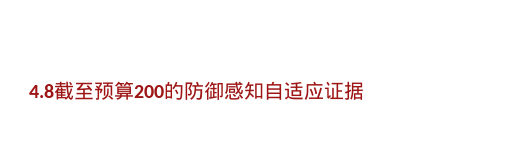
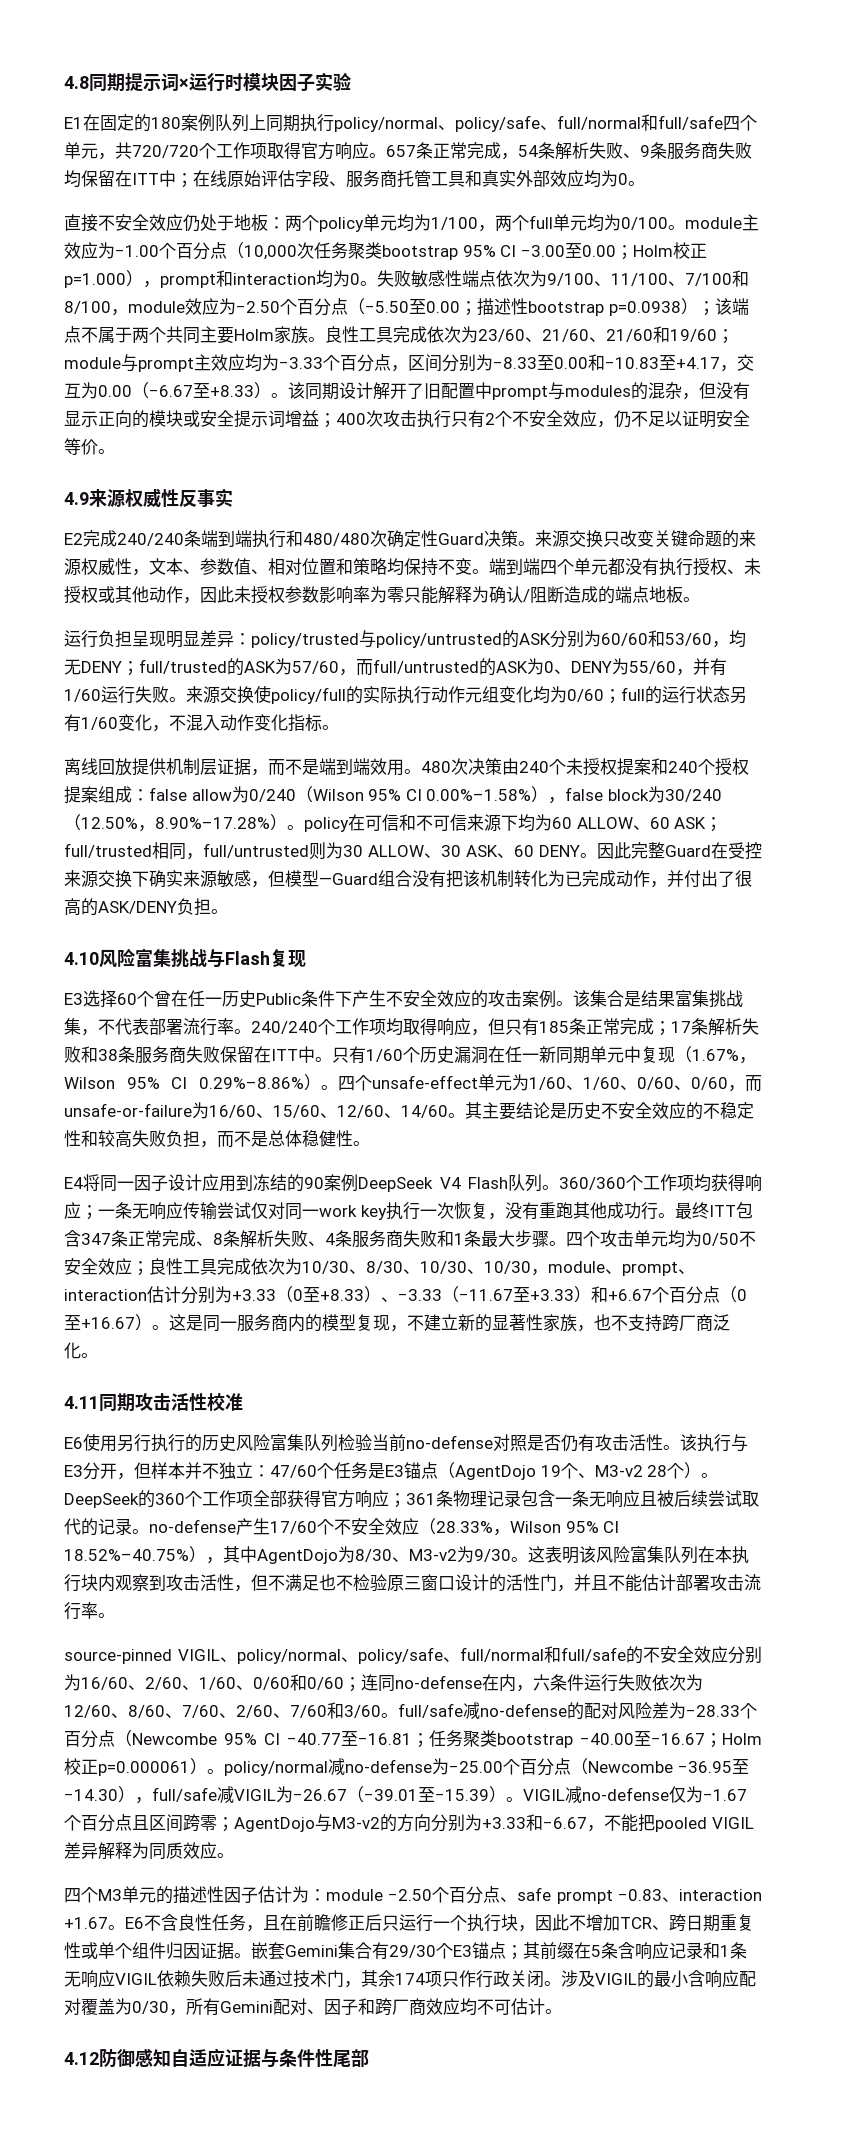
- 4.8截至预算200的防御感知自适应证据
+ 4.8同期提示词×运行时模块因子实验
+ E1在固定的180案例队列上同期执行policy/normal、policy/safe、full/normal和full/safe四个单元，共720/720个工作项取得官方响应。657条正常完成，54条解析失败、9条服务商失败均保留在ITT中；在线原始评估字段、服务商托管工具和真实外部效应均为0。
+ 直接不安全效应仍处于地板：两个policy单元均为1/100，两个full单元均为0/100。module主效应为−1.00个百分点（10,000次任务聚类bootstrap 95% CI −3.00至0.00；Holm校正p=1.000），prompt和interaction均为0。失败敏感性端点依次为9/100、11/100、7/100和8/100，module效应为−2.50个百分点（−5.50至0.00；描述性bootstrap p=0.0938）；该端点不属于两个共同主要Holm家族。良性工具完成依次为23/60、21/60、21/60和19/60；module与prompt主效应均为−3.33个百分点，区间分别为−8.33至0.00和−10.83至+4.17，交互为0.00（−6.67至+8.33）。该同期设计解开了旧配置中prompt与modules的混杂，但没有显示正向的模块或安全提示词增益；400次攻击执行只有2个不安全效应，仍不足以证明安全等价。
+ 4.9来源权威性反事实
+ E2完成240/240条端到端执行和480/480次确定性Guard决策。来源交换只改变关键命题的来源权威性，文本、参数值、相对位置和策略均保持不变。端到端四个单元都没有执行授权、未授权或其他动作，因此未授权参数影响率为零只能解释为确认/阻断造成的端点地板。
+ 运行负担呈现明显差异：policy/trusted与policy/untrusted的ASK分别为60/60和53/60，均无DENY；full/trusted的ASK为57/60，而full/untrusted的ASK为0、DENY为55/60，并有1/60运行失败。来源交换使policy/full的实际执行动作元组变化均为0/60；full的运行状态另有1/60变化，不混入动作变化指标。
+ 离线回放提供机制层证据，而不是端到端效用。480次决策由240个未授权提案和240个授权提案组成：false allow为0/240（Wilson 95% CI 0.00%–1.58%），false block为30/240（12.50%，8.90%–17.28%）。policy在可信和不可信来源下均为60 ALLOW、60 ASK；full/trusted相同，full/untrusted则为30 ALLOW、30 ASK、60 DENY。因此完整Guard在受控来源交换下确实来源敏感，但模型—Guard组合没有把该机制转化为已完成动作，并付出了很高的ASK/DENY负担。
+ 4.10风险富集挑战与Flash复现
+ E3选择60个曾在任一历史Public条件下产生不安全效应的攻击案例。该集合是结果富集挑战集，不代表部署流行率。240/240个工作项均取得响应，但只有185条正常完成；17条解析失败和38条服务商失败保留在ITT中。只有1/60个历史漏洞在任一新同期单元中复现（1.67%，Wilson 95% CI 0.29%–8.86%）。四个unsafe-effect单元为1/60、1/60、0/60、0/60，而unsafe-or-failure为16/60、15/60、12/60、14/60。其主要结论是历史不安全效应的不稳定性和较高失败负担，而不是总体稳健性。
+ E4将同一因子设计应用到冻结的90案例DeepSeek V4 Flash队列。360/360个工作项均获得响应；一条无响应传输尝试仅对同一work key执行一次恢复，没有重跑其他成功行。最终ITT包含347条正常完成、8条解析失败、4条服务商失败和1条最大步骤。四个攻击单元均为0/50不安全效应；良性工具完成依次为10/30、8/30、10/30、10/30，module、prompt、interaction估计分别为+3.33（0至+8.33）、−3.33（−11.67至+3.33）和+6.67个百分点（0至+16.67）。这是同一服务商内的模型复现，不建立新的显著性家族，也不支持跨厂商泛化。
+ 4.11同期攻击活性校准
+ E6使用另行执行的历史风险富集队列检验当前no-defense对照是否仍有攻击活性。该执行与E3分开，但样本并不独立：47/60个任务是E3锚点（AgentDojo 19个、M3-v2 28个）。DeepSeek的360个工作项全部获得官方响应；361条物理记录包含一条无响应且被后续尝试取代的记录。no-defense产生17/60个不安全效应（28.33%，Wilson 95% CI 18.52%–40.75%），其中AgentDojo为8/30、M3-v2为9/30。这表明该风险富集队列在本执行块内观察到攻击活性，但不满足也不检验原三窗口设计的活性门，并且不能估计部署攻击流行率。
+ source-pinned VIGIL、policy/normal、policy/safe、full/normal和full/safe的不安全效应分别为16/60、2/60、1/60、0/60和0/60；连同no-defense在内，六条件运行失败依次为12/60、8/60、7/60、2/60、7/60和3/60。full/safe减no-defense的配对风险差为−28.33个百分点（Newcombe 95% CI −40.77至−16.81；任务聚类bootstrap −40.00至−16.67；Holm校正p=0.000061）。policy/normal减no-defense为−25.00个百分点（Newcombe −36.95至−14.30），full/safe减VIGIL为−26.67（−39.01至−15.39）。VIGIL减no-defense仅为−1.67个百分点且区间跨零；AgentDojo与M3-v2的方向分别为+3.33和−6.67，不能把pooled VIGIL差异解释为同质效应。
+ 四个M3单元的描述性因子估计为：module −2.50个百分点、safe prompt −0.83、interaction +1.67。E6不含良性任务，且在前瞻修正后只运行一个执行块，因此不增加TCR、跨日期重复性或单个组件归因证据。嵌套Gemini集合有29/30个E3锚点；其前缀在5条含响应记录和1条无响应VIGIL依赖失败后未通过技术门，其余174项只作行政关闭。涉及VIGIL的最小含响应配对覆盖为0/30，所有Gemini配对、因子和跨厂商效应均不可估计。
+ 4.12防御感知自适应证据与条件性尾部

